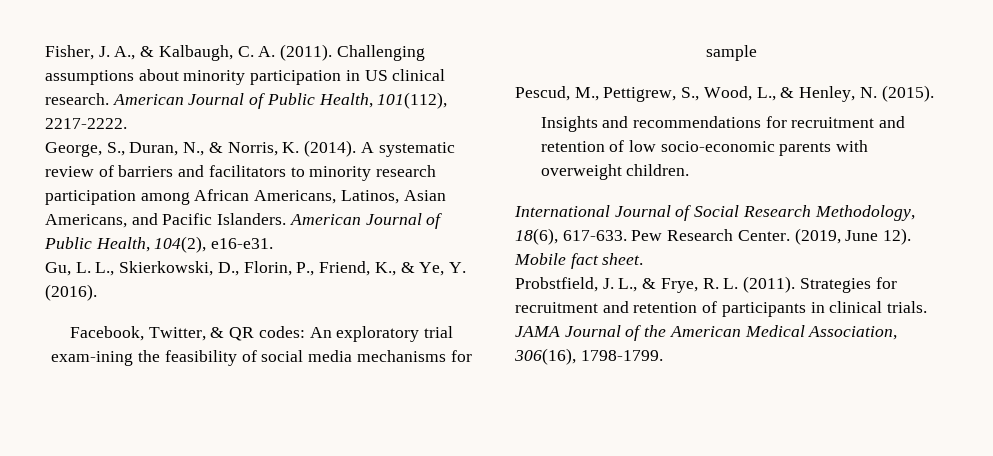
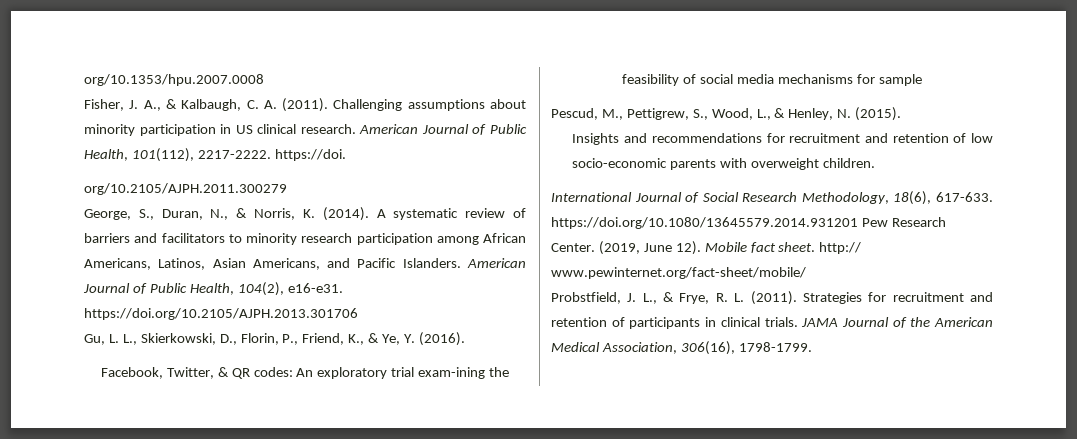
+ org/10.1353/hpu.2007.0008
- American Journal of Public Health, 101(112), 2217-2222.
+ American Journal of Public Health, 101(112), 2217-2222. https://doi.
+ org/10.2105/AJPH.2011.300279
- American Journal of Public Health, 104(2), e16-e31.
+ American Journal of Public Health, 104(2), e16-e31. https://doi.org/10.2105/AJPH.2013.301706
- International Journal of Social Research Methodology, 18(6), 617-633. Pew Research Center.
+ International Journal of Social Research Methodology, 18(6), 617-633. https://doi.org/10.1080/13645579.2014.931201 Pew Research Center.
- Mobile fact sheet.
+ Mobile fact sheet. http:// www.pewinternet.org/fact-sheet/mobile/

